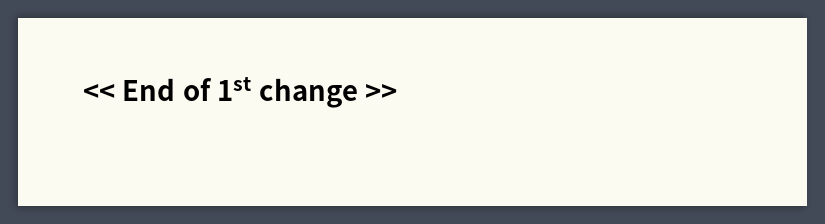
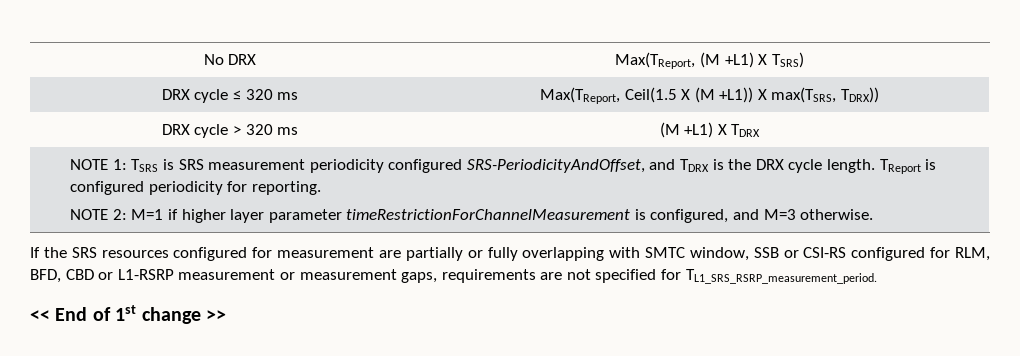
+ No DRX | Max(TReport, (M +L1) X TSRS)
+ DRX cycle ≤ 320 ms | Max(TReport, Ceil(1.5 X (M +L1)) X max(TSRS, TDRX))
+ DRX cycle > 320 ms | (M +L1) X TDRX
+ NOTE 1: TSRS is SRS measurement periodicity configured SRS-PeriodicityAndOffset, and TDRX is the DRX cycle length. TReport is configured periodicity for reporting.
+ NOTE 2: M=1 if higher layer parameter timeRestrictionForChannelMeasurement is configured, and M=3 otherwise.
+ If the SRS resources configured for measurement are partially or fully overlapping with SMTC window, SSB or CSI-RS configured for RLM, BFD, CBD or L1-RSRP measurement or measurement gaps, requirements are not specified for TL1_SRS_RSRP_measurement_period.

